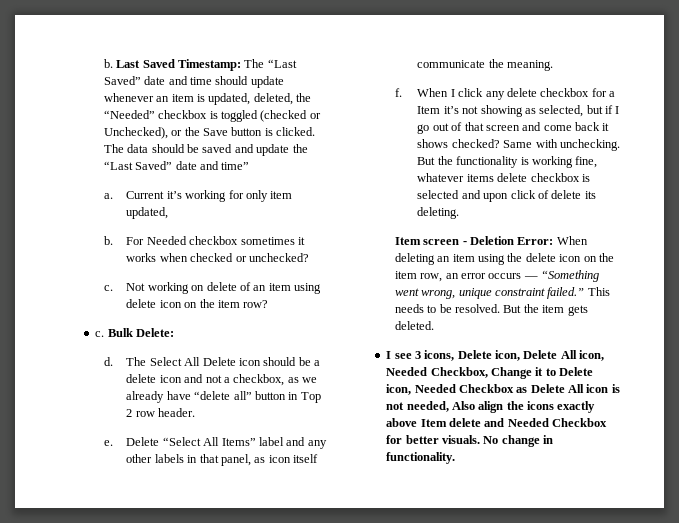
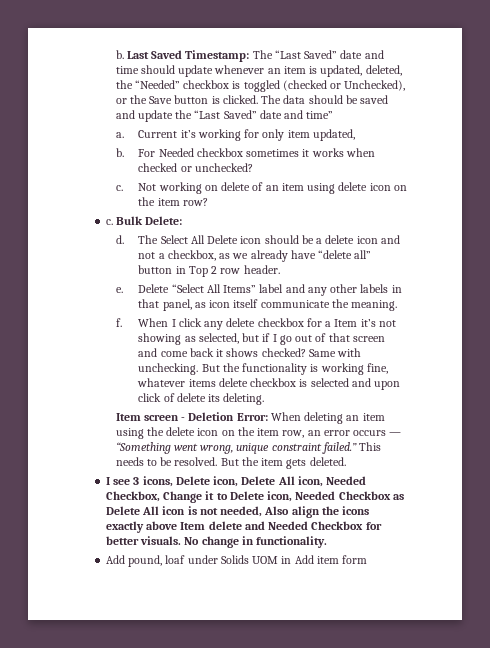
+ Add pound, loaf under Solids UOM in Add item form

